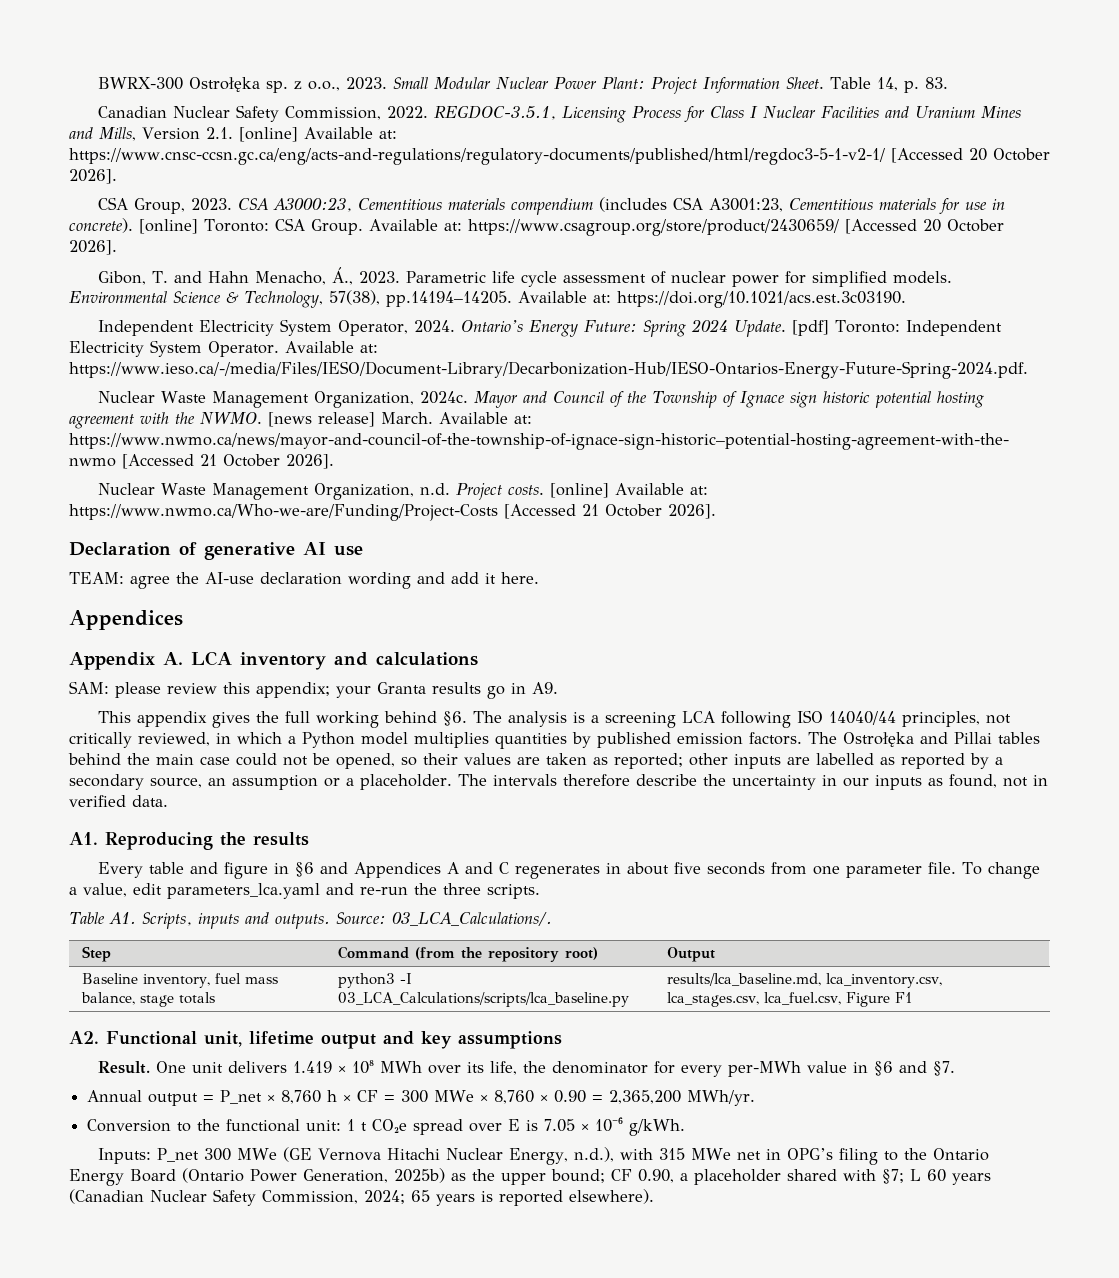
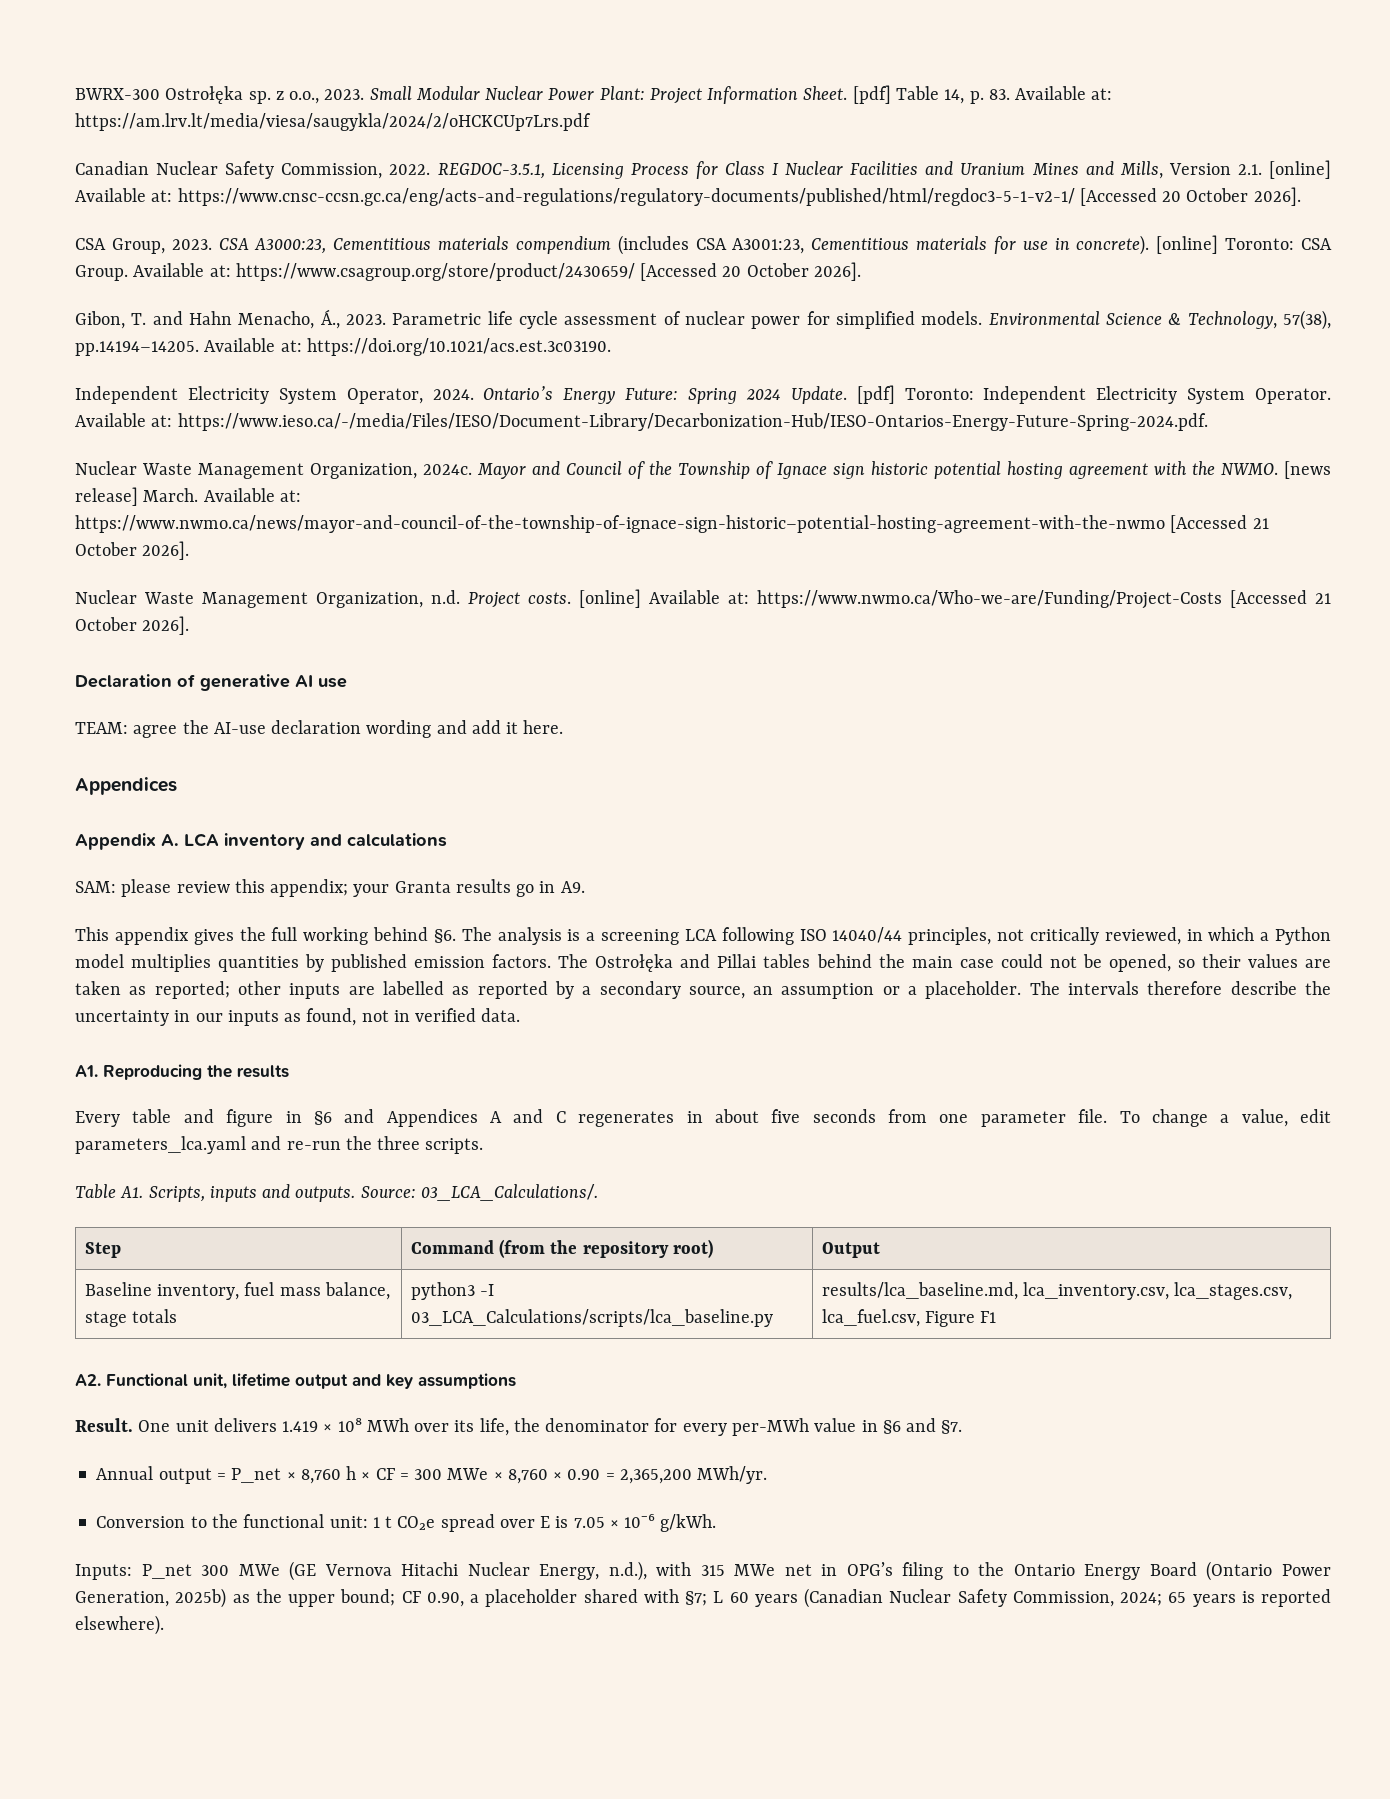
- Table 14, p. 83.
+ [pdf] Table 14, p. 83. Available at: https://am.lrv.lt/media/viesa/saugykla/2024/2/oHCKCUp7Lrs.pdf

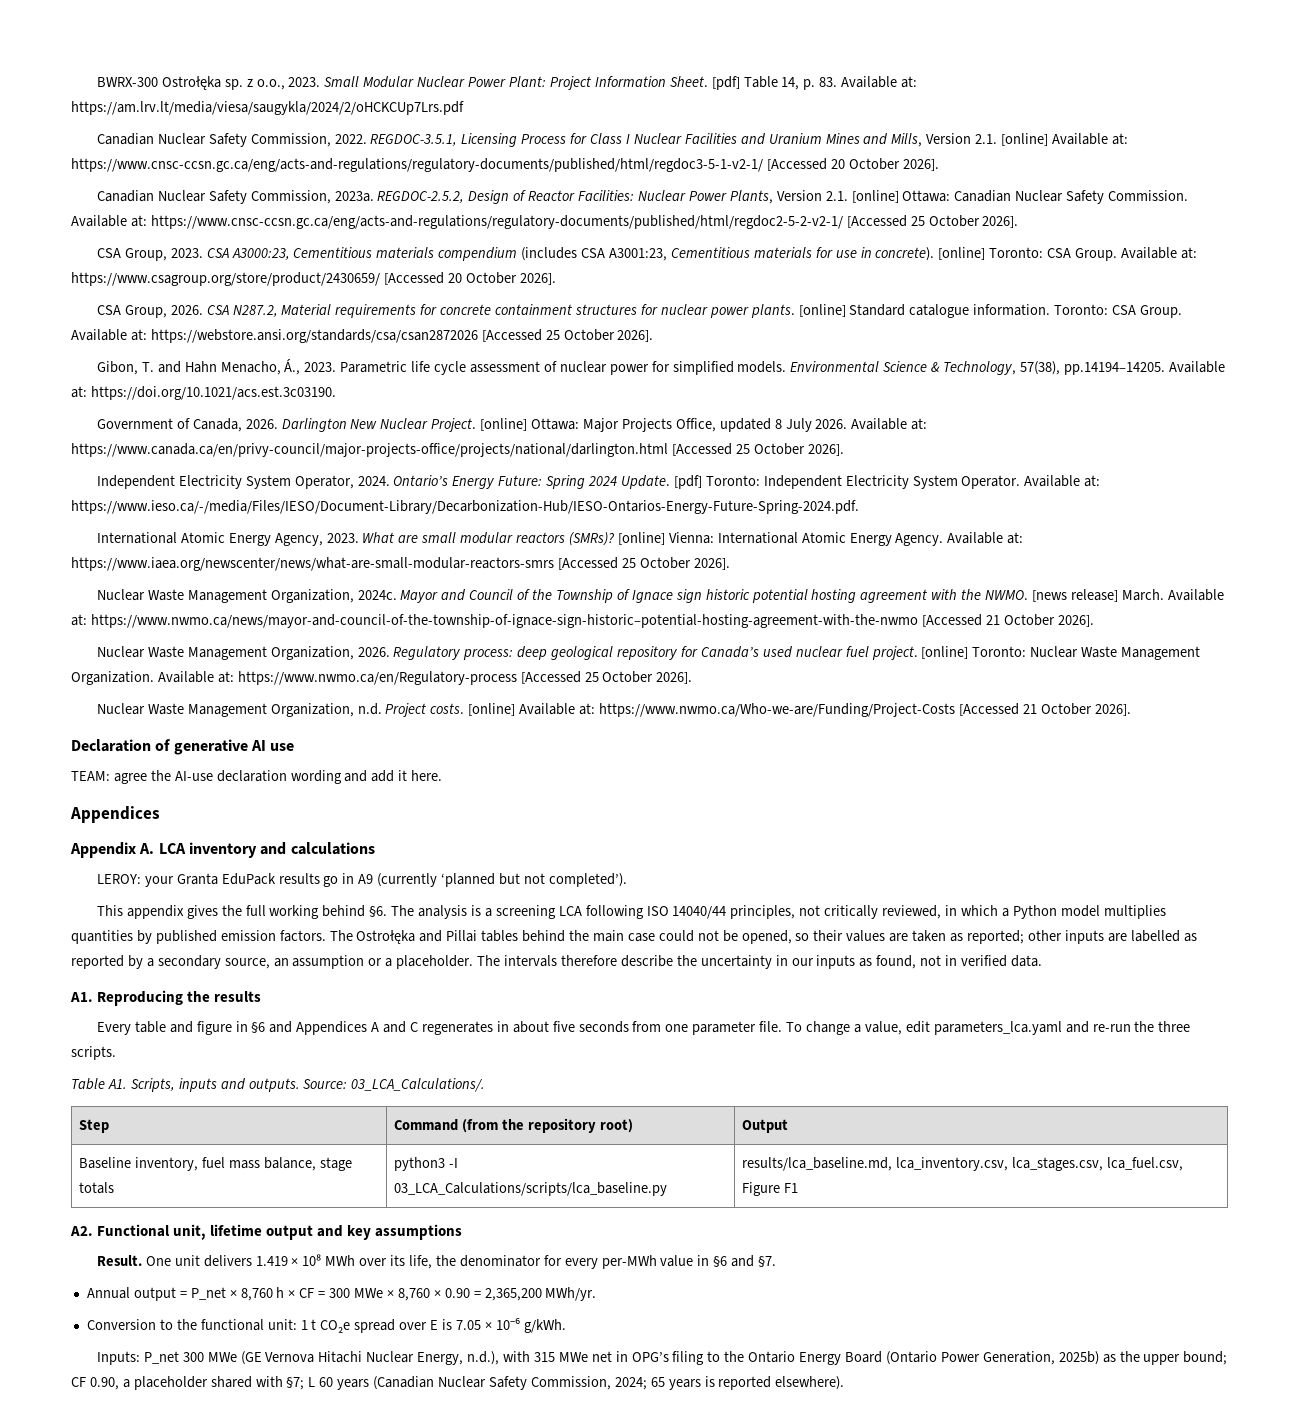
+ Canadian Nuclear Safety Commission, 2023a. REGDOC-2.5.2, Design of Reactor Facilities: Nuclear Power Plants, Version 2.1. [online] Ottawa: Canadian Nuclear Safety Commission. Available at: https://www.cnsc-ccsn.gc.ca/eng/acts-and-regulations/regulatory-documents/published/html/regdoc2-5-2-v2-1/ [Accessed 25 October 2026].
+ CSA Group, 2026. CSA N287.2, Material requirements for concrete containment structures for nuclear power plants. [online] Standard catalogue information. Toronto: CSA Group. Available at: https://webstore.ansi.org/standards/csa/csan2872026 [Accessed 25 October 2026].
+ Government of Canada, 2026. Darlington New Nuclear Project. [online] Ottawa: Major Projects Office, updated 8 July 2026. Available at: https://www.canada.ca/en/privy-council/major-projects-office/projects/national/darlington.html [Accessed 25 October 2026].
+ International Atomic Energy Agency, 2023. What are small modular reactors (SMRs)? [online] Vienna: International Atomic Energy Agency. Available at: https://www.iaea.org/newscenter/news/what-are-small-modular-reactors-smrs [Accessed 25 October 2026].
+ Nuclear Waste Management Organization, 2026. Regulatory process: deep geological repository for Canada’s used nuclear fuel project. [online] Toronto: Nuclear Waste Management Organization. Available at: https://www.nwmo.ca/en/Regulatory-process [Accessed 25 October 2026].
- SAM: please review this appendix; your Granta results go in A9.
+ LEROY: your Granta EduPack results go in A9 (currently ‘planned but not completed’).

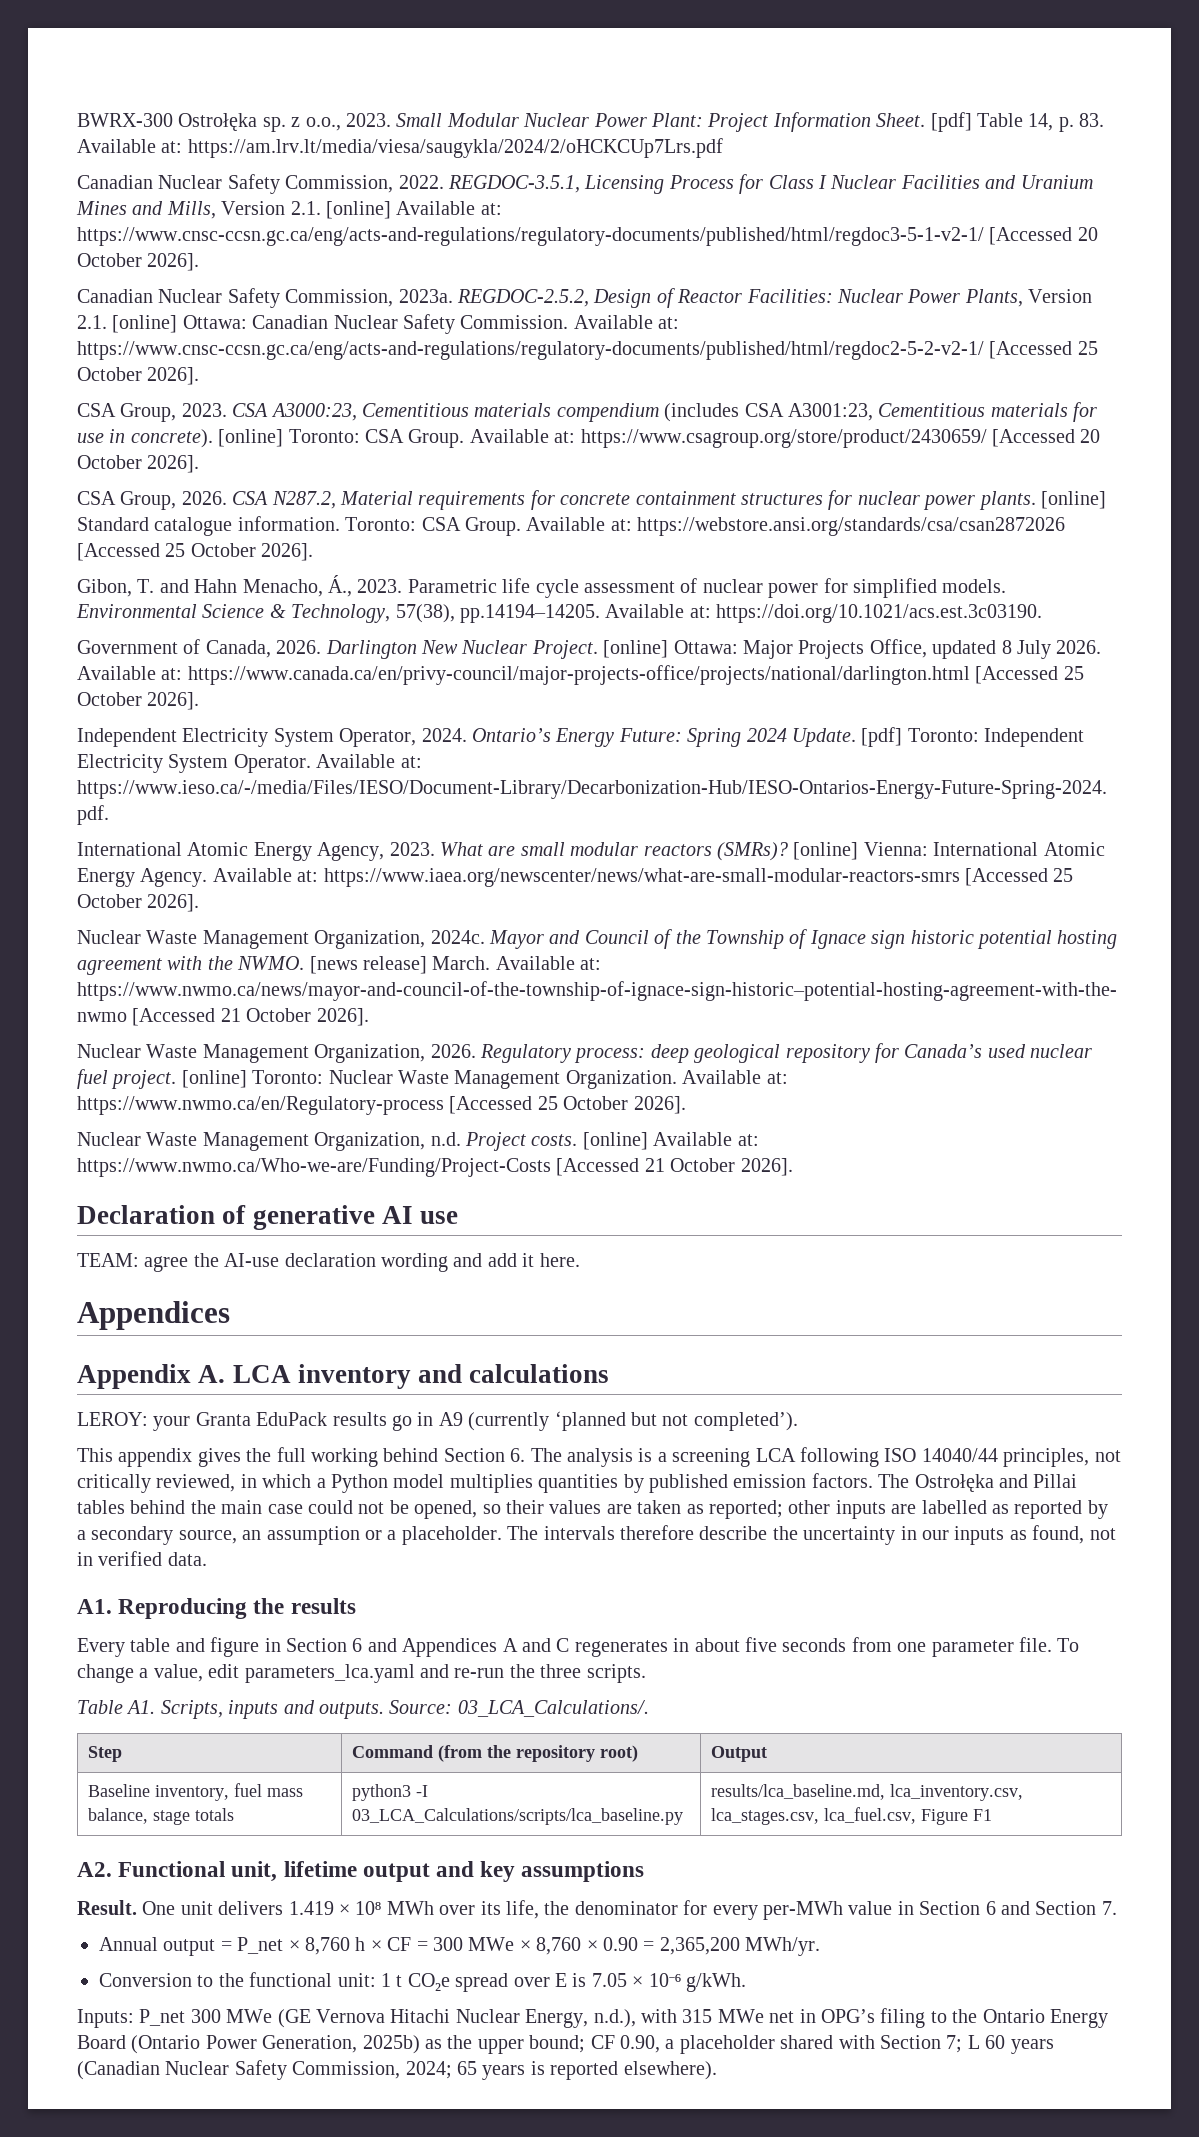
- This appendix gives the full working behind §6. The analysis is a screening LCA following ISO 14040/44 principles, not critically reviewed, in which a Python model multiplies quantities by published emission factors.
+ This appendix gives the full working behind Section 6. The analysis is a screening LCA following ISO 14040/44 principles, not critically reviewed, in which a Python model multiplies quantities by published emission factors.
- Every table and figure in §6 and Appendices A and C regenerates in about five seconds from one parameter file.
+ Every table and figure in Section 6 and Appendices A and C regenerates in about five seconds from one parameter file.
- One unit delivers 1.419 × 10⁸ MWh over its life, the denominator for every per-MWh value in §6 and §7.
+ One unit delivers 1.419 × 10⁸ MWh over its life, the denominator for every per-MWh value in Section 6 and Section 7.
- Inputs: P_net 300 MWe (GE Vernova Hitachi Nuclear Energy, n.d.), with 315 MWe net in OPG’s filing to the Ontario Energy Board (Ontario Power Generation, 2025b) as the upper bound; CF 0.90, a placeholder shared with §7; L 60 years (Canadian Nuclear Safety Commission, 2024; 65 years is reported elsewhere).
+ Inputs: P_net 300 MWe (GE Vernova Hitachi Nuclear Energy, n.d.), with 315 MWe net in OPG’s filing to the Ontario Energy Board (Ontario Power Generation, 2025b) as the upper bound; CF 0.90, a placeholder shared with Section 7; L 60 years (Canadian Nuclear Safety Commission, 2024; 65 years is reported elsewhere).

